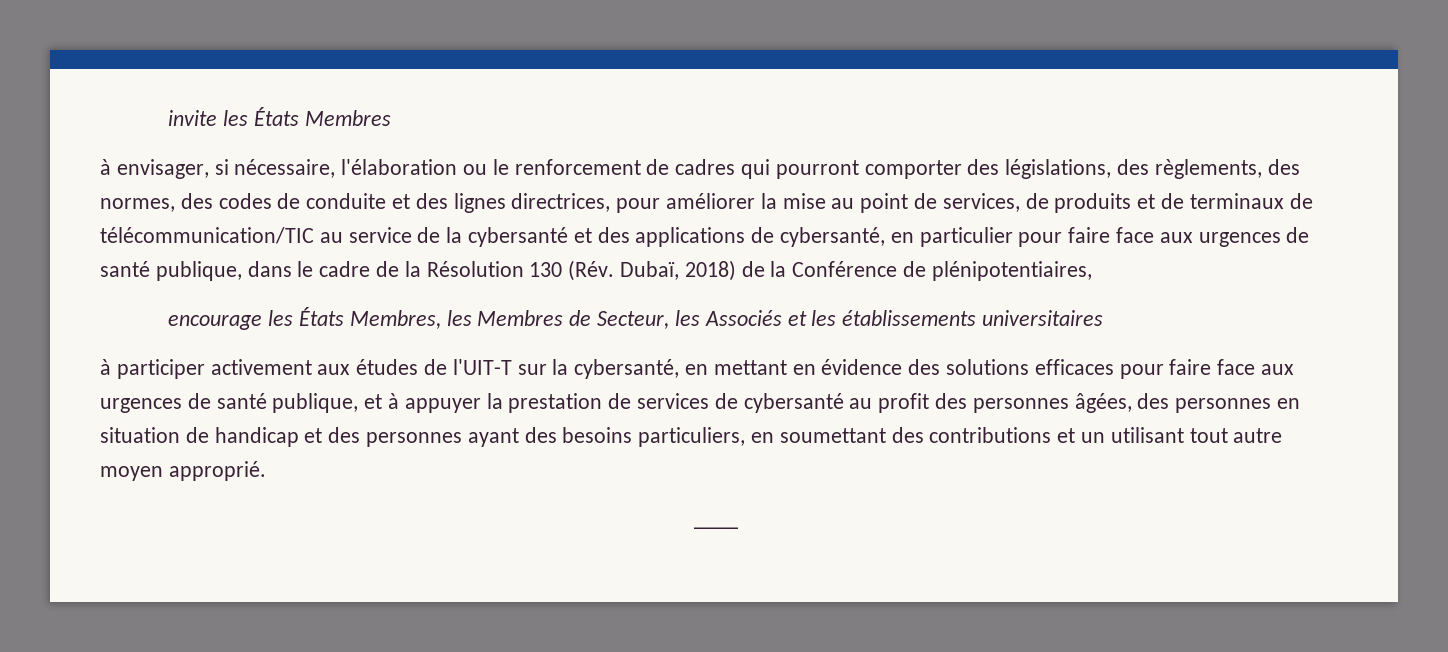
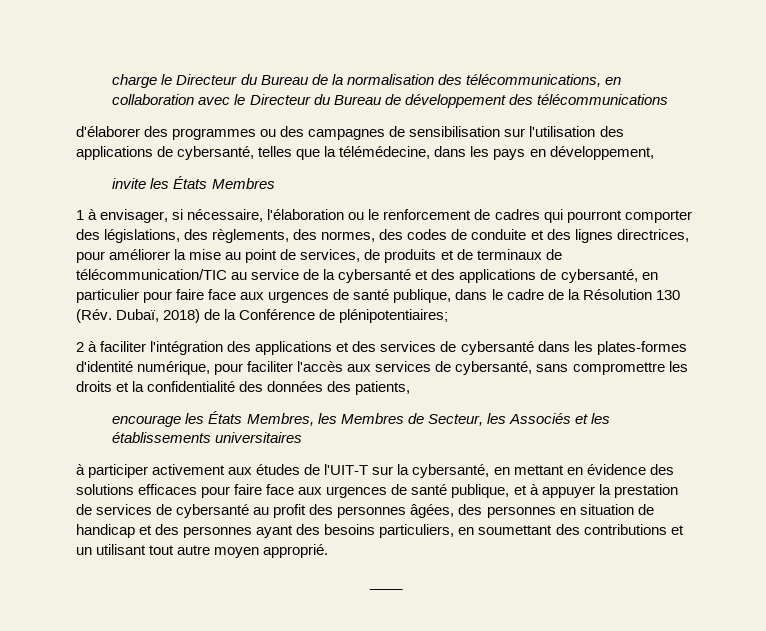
+ charge le Directeur du Bureau de la normalisation des télécommunications, en collaboration avec le Directeur du Bureau de développement des télécommunications
+ d'élaborer des programmes ou des campagnes de sensibilisation sur l'utilisation des applications de cybersanté, telles que la télémédecine, dans les pays en développement,
- à envisager, si nécessaire, l'élaboration ou le renforcement de cadres qui pourront comporter des législations, des règlements, des normes, des codes de conduite et des lignes directrices, pour améliorer la mise au point de services, de produits et de terminaux de télécommunication/TIC au service de la cybersanté et des applications de cybersanté, en particulier pour faire face aux urgences de santé publique, dans le cadre de la Résolution 130 (Rév. Dubaï, 2018) de la Conférence de plénipotentiaires,
+ 1 à envisager, si nécessaire, l'élaboration ou le renforcement de cadres qui pourront comporter des législations, des règlements, des normes, des codes de conduite et des lignes directrices, pour améliorer la mise au point de services, de produits et de terminaux de télécommunication/TIC au service de la cybersanté et des applications de cybersanté, en particulier pour faire face aux urgences de santé publique, dans le cadre de la Résolution 130 (Rév. Dubaï, 2018) de la Conférence de plénipotentiaires;
+ 2 à faciliter l'intégration des applications et des services de cybersanté dans les plates-formes d'identité numérique, pour faciliter l'accès aux services de cybersanté, sans compromettre les droits et la confidentialité des données des patients,

